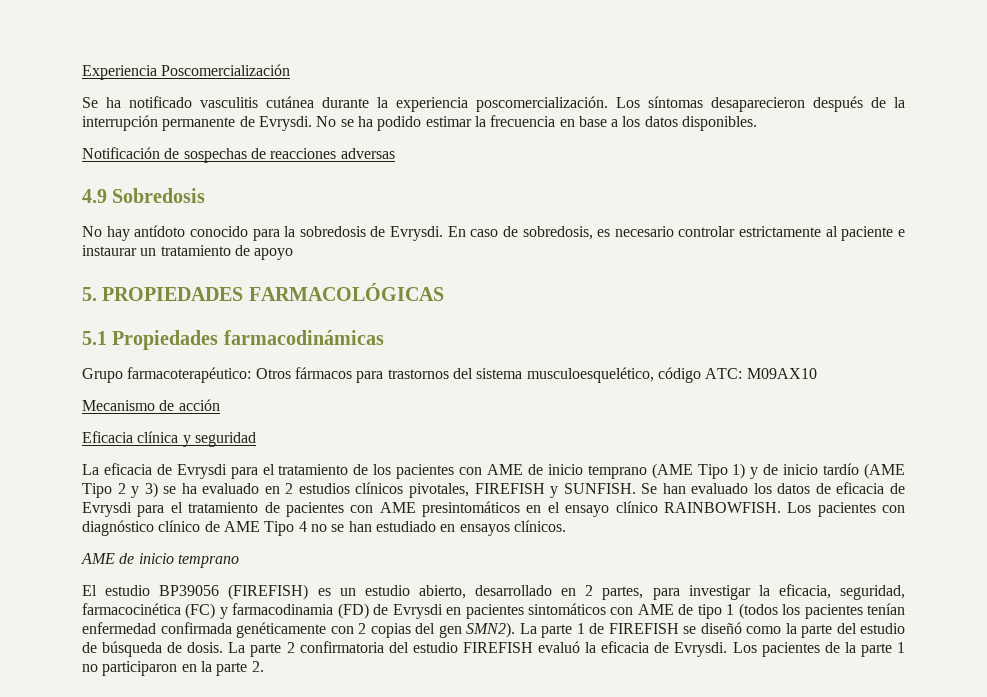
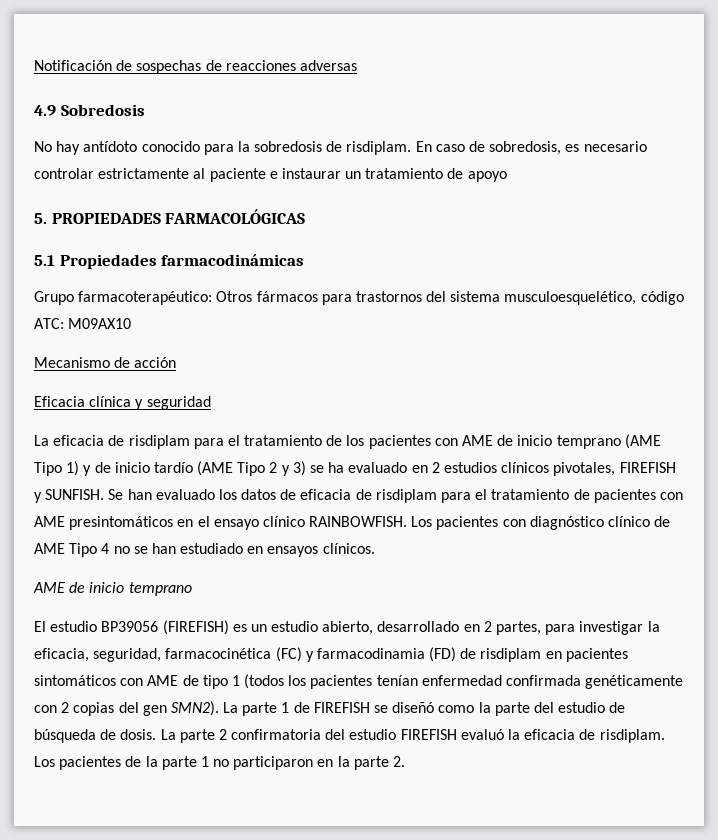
- Experiencia Poscomercialización
- Se ha notificado vasculitis cutánea durante la experiencia poscomercialización. Los síntomas desaparecieron después de la interrupción permanente de Evrysdi. No se ha podido estimar la frecuencia en base a los datos disponibles.
- No hay antídoto conocido para la sobredosis de Evrysdi.
+ No hay antídoto conocido para la sobredosis de risdiplam.
- La eficacia de Evrysdi para el tratamiento de los pacientes con AME de inicio temprano (AME Tipo 1) y de inicio tardío (AME Tipo 2 y 3) se ha evaluado en 2 estudios clínicos pivotales, FIREFISH y SUNFISH.
+ La eficacia de risdiplam para el tratamiento de los pacientes con AME de inicio temprano (AME Tipo 1) y de inicio tardío (AME Tipo 2 y 3) se ha evaluado en 2 estudios clínicos pivotales, FIREFISH y SUNFISH.
- Se han evaluado los datos de eficacia de Evrysdi para el tratamiento de pacientes con AME presintomáticos en el ensayo clínico RAINBOWFISH.
+ Se han evaluado los datos de eficacia de risdiplam para el tratamiento de pacientes con AME presintomáticos en el ensayo clínico RAINBOWFISH.
- El estudio BP39056 (FIREFISH) es un estudio abierto, desarrollado en 2 partes, para investigar la eficacia, seguridad, farmacocinética (FC) y farmacodinamia (FD) de Evrysdi en pacientes sintomáticos con AME de tipo 1 (todos los pacientes tenían enfermedad confirmada genéticamente con 2 copias del gen SMN2).
+ El estudio BP39056 (FIREFISH) es un estudio abierto, desarrollado en 2 partes, para investigar la eficacia, seguridad, farmacocinética (FC) y farmacodinamia (FD) de risdiplam en pacientes sintomáticos con AME de tipo 1 (todos los pacientes tenían enfermedad confirmada genéticamente con 2 copias del gen SMN2).
- La parte 2 confirmatoria del estudio FIREFISH evaluó la eficacia de Evrysdi.
+ La parte 2 confirmatoria del estudio FIREFISH evaluó la eficacia de risdiplam.

